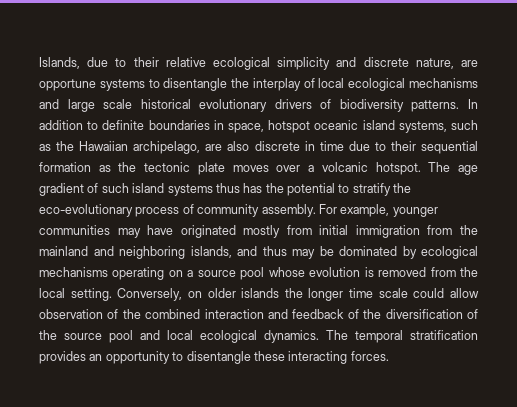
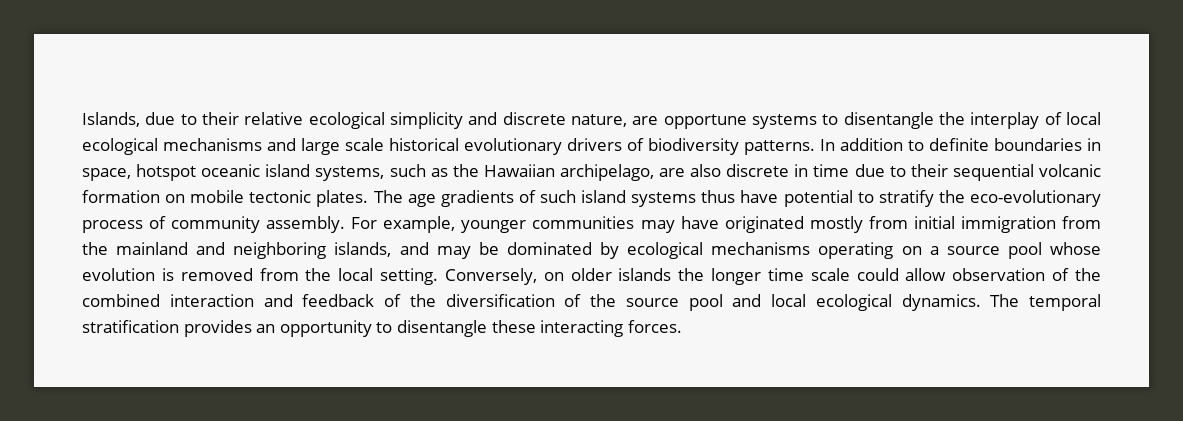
- In addition to definite boundaries in space, hotspot oceanic island systems, such as the Hawaiian archipelago, are also discrete in time due to their sequential formation as the tectonic plate moves over a volcanic hotspot.
+ In addition to definite boundaries in space, hotspot oceanic island systems, such as the Hawaiian archipelago, are also discrete in time due to their sequential volcanic formation on mobile tectonic plates.
- The age gradient of such island systems thus has the potential to stratify the eco-evolutionary process of community assembly.
+ The age gradients of such island systems thus have potential to stratify the eco-evolutionary process of community assembly.
- For example, younger communities may have originated mostly from initial immigration from the mainland and neighboring islands, and thus may be dominated by ecological mechanisms operating on a source pool whose evolution is removed from the local setting.
+ For example, younger communities may have originated mostly from initial immigration from the mainland and neighboring islands, and may be dominated by ecological mechanisms operating on a source pool whose evolution is removed from the local setting.

